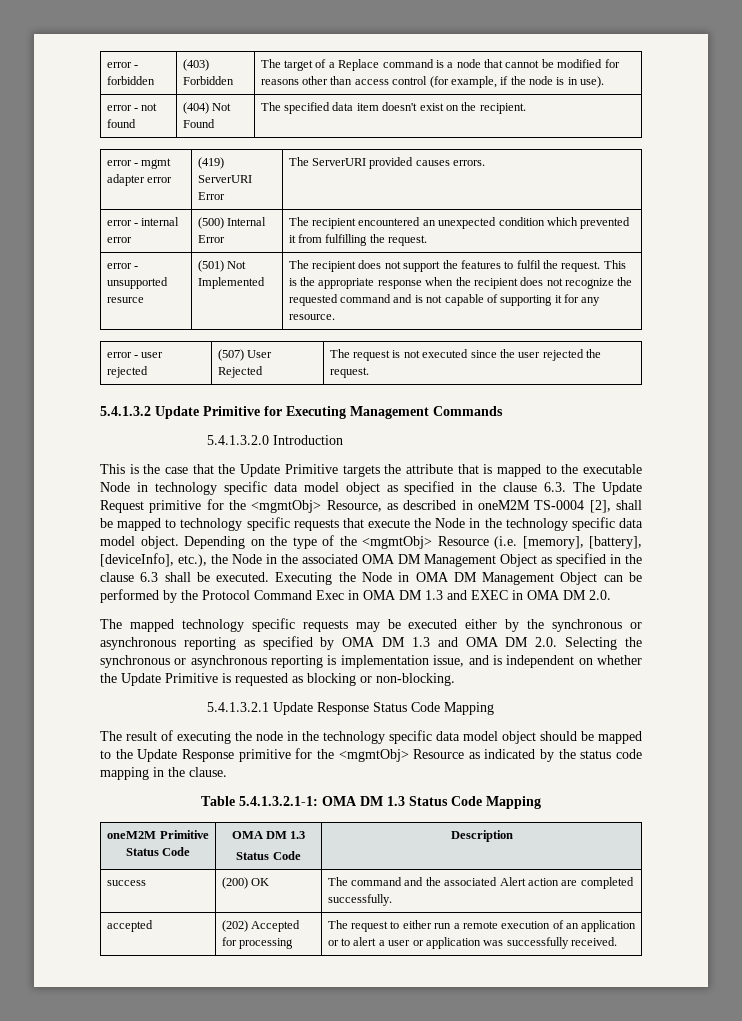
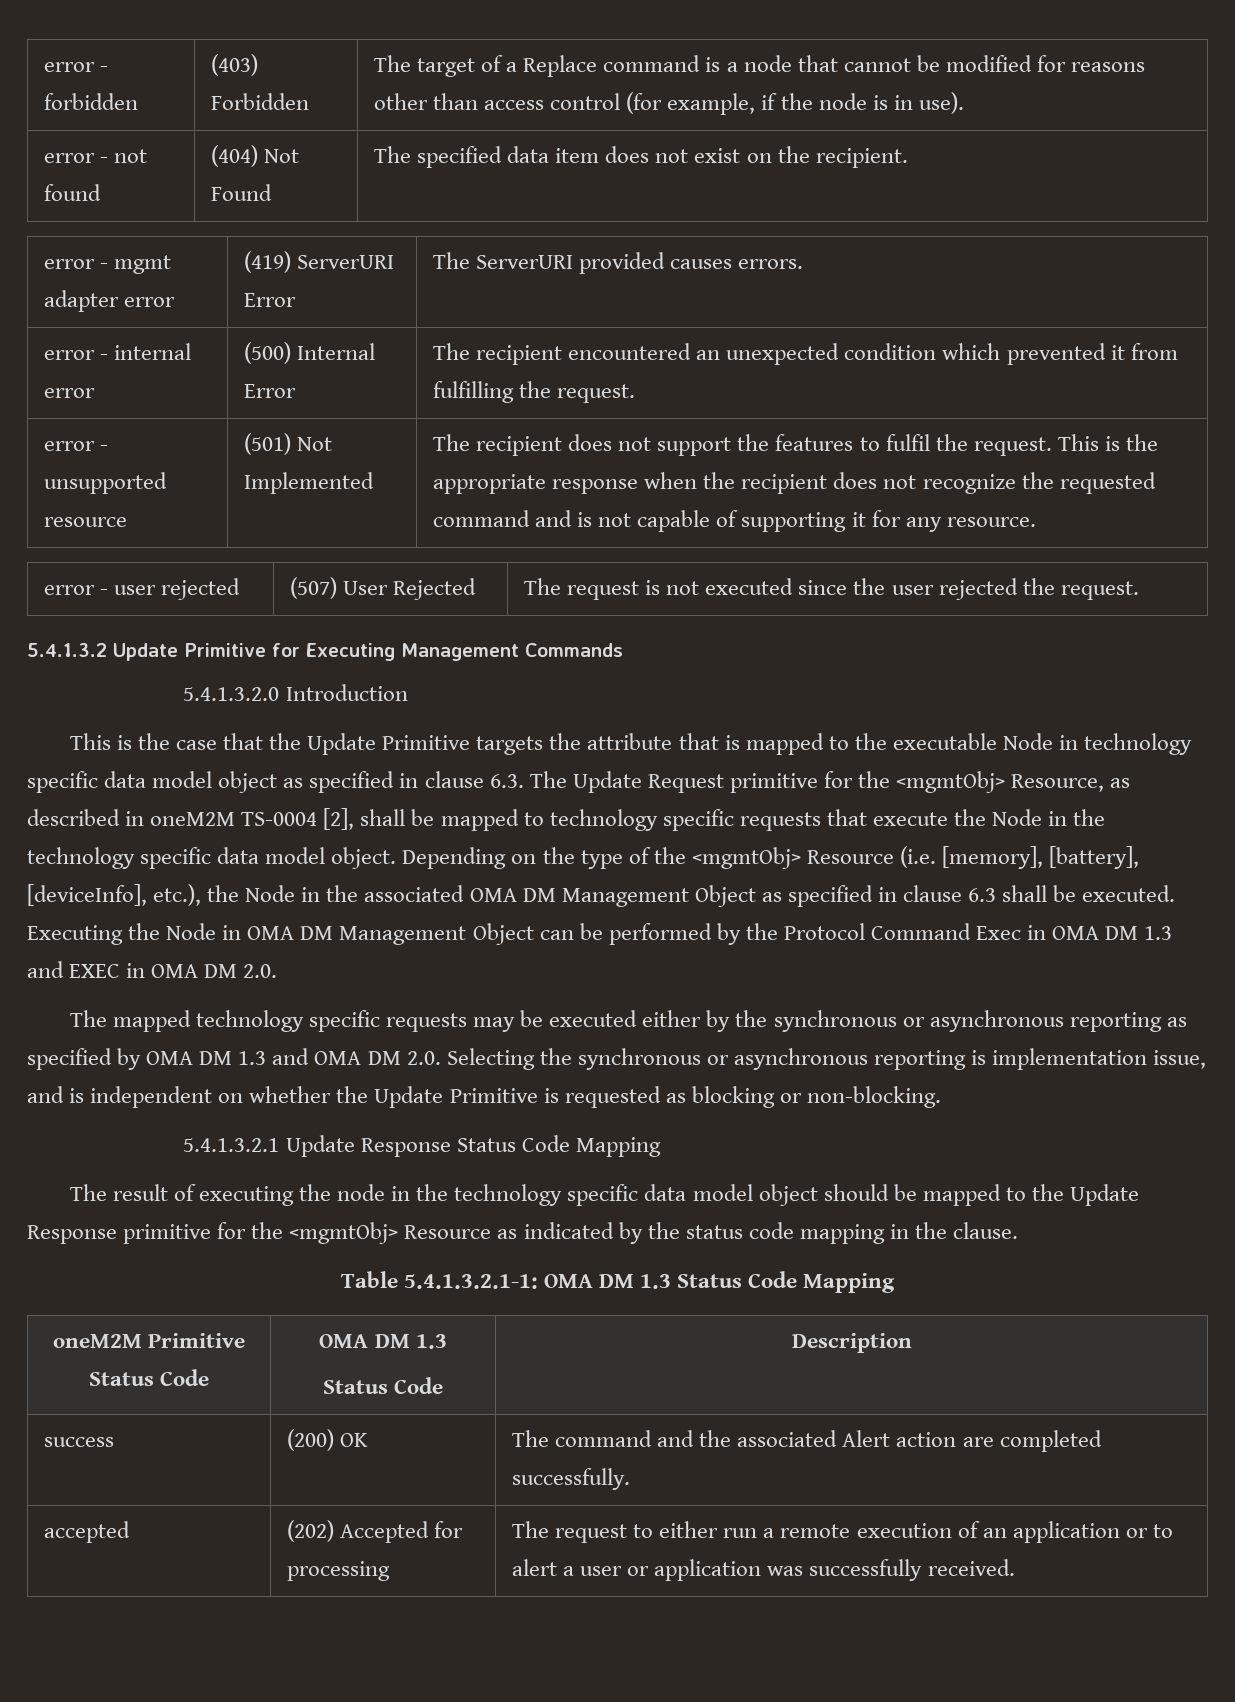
- error - not found | (404) Not Found | The specified data item doesn't exist on the recipient.
+ error - not found | (404) Not Found | The specified data item does not exist on the recipient.
- error - unsupported resurce
+ error - unsupported resource
- This is the case that the Update Primitive targets the attribute that is mapped to the executable Node in technology specific data model object as specified in the clause 6.3. The Update Request primitive for the <mgmtObj> Resource, as described in oneM2M TS-0004 [2], shall be mapped to technology specific requests that execute the Node in the technology specific data model object.
+ This is the case that the Update Primitive targets the attribute that is mapped to the executable Node in technology specific data model object as specified in clause 6.3. The Update Request primitive for the <mgmtObj> Resource, as described in oneM2M TS-0004 [2], shall be mapped to technology specific requests that execute the Node in the technology specific data model object.
- Depending on the type of the <mgmtObj> Resource (i.e. [memory], [battery], [deviceInfo], etc.), the Node in the associated OMA DM Management Object as specified in the clause 6.3 shall be executed.
+ Depending on the type of the <mgmtObj> Resource (i.e. [memory], [battery], [deviceInfo], etc.), the Node in the associated OMA DM Management Object as specified in clause 6.3 shall be executed.

